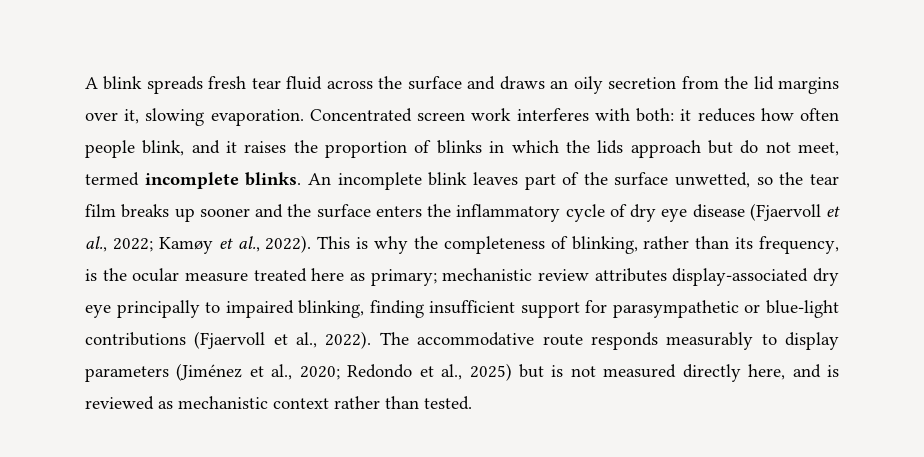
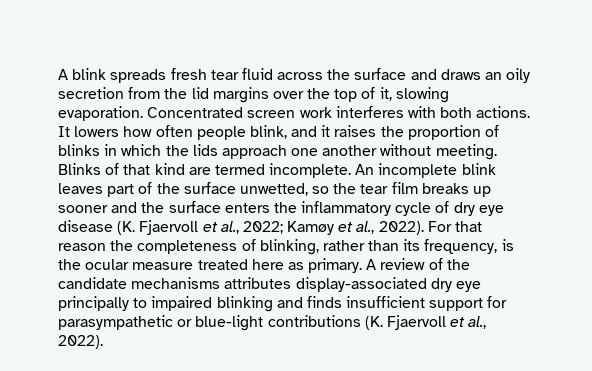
- A blink spreads fresh tear fluid across the surface and draws an oily secretion from the lid margins over it, slowing evaporation.
+ A blink spreads fresh tear fluid across the surface and draws an oily secretion from the lid margins over the top of it, slowing evaporation.
- Concentrated screen work interferes with both: it reduces how often people blink, and it raises the proportion of blinks in which the lids approach but do not meet, termed incomplete blinks.
+ Concentrated screen work interferes with both actions. It lowers how often people blink, and it raises the proportion of blinks in which the lids approach one another without meeting. Blinks of that kind are termed incomplete.
- An incomplete blink leaves part of the surface unwetted, so the tear film breaks up sooner and the surface enters the inflammatory cycle of dry eye disease (Fjaervoll et al., 2022; Kamøy et al., 2022).
+ An incomplete blink leaves part of the surface unwetted, so the tear film breaks up sooner and the surface enters the inflammatory cycle of dry eye disease (K. Fjaervoll et al., 2022; Kamøy et al., 2022).
- This is why the completeness of blinking, rather than its frequency, is the ocular measure treated here as primary; mechanistic review attributes display-associated dry eye principally to impaired blinking, finding insufficient support for parasympathetic or blue-light contributions (Fjaervoll et al., 2022). The accommodative route responds measurably to display parameters (Jiménez et al., 2020; Redondo et al., 2025) but is not measured directly here, and is reviewed as mechanistic context rather than tested.
+ For that reason the completeness of blinking, rather than its frequency, is the ocular measure treated here as primary. A review of the candidate mechanisms attributes display-associated dry eye principally to impaired blinking and finds insufficient support for parasympathetic or blue-light contributions (K. Fjaervoll et al., 2022).

